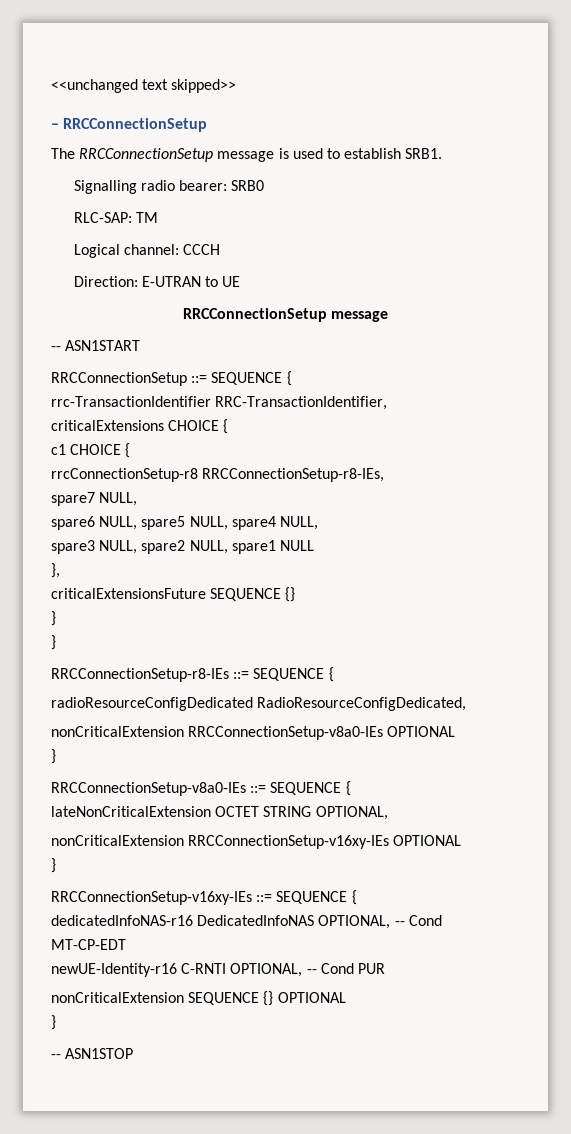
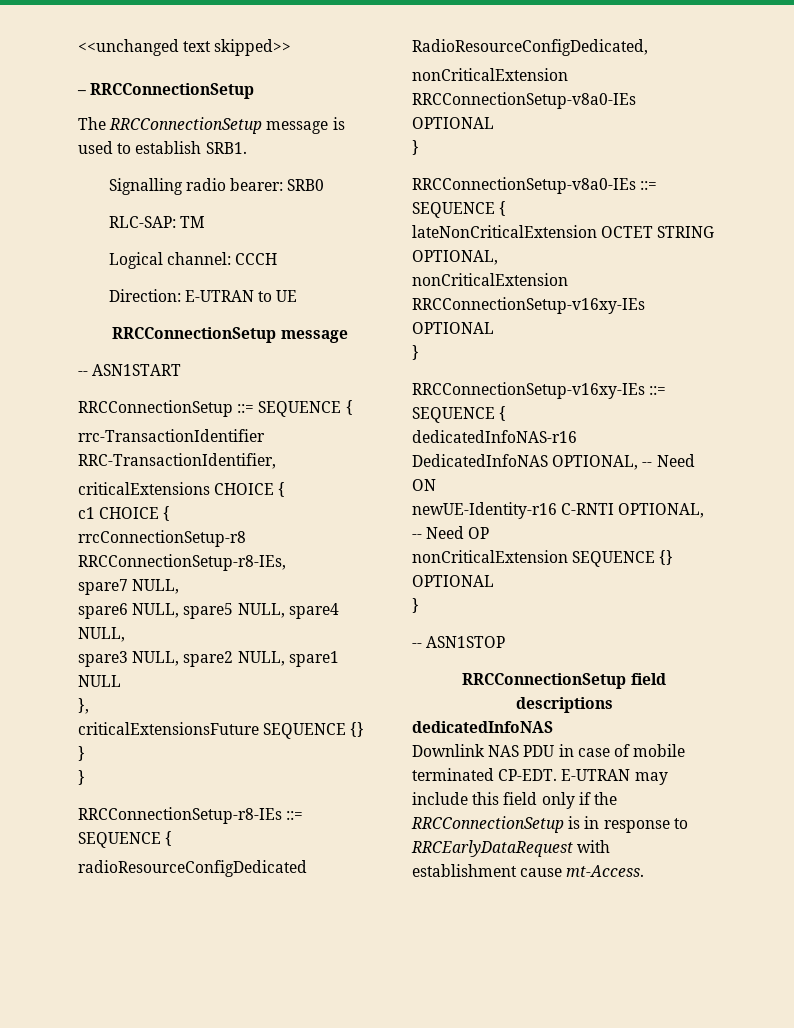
- dedicatedInfoNAS-r16 DedicatedInfoNAS OPTIONAL, -- Cond MT-CP-EDT
+ dedicatedInfoNAS-r16 DedicatedInfoNAS OPTIONAL, -- Need ON
- newUE-Identity-r16 C-RNTI OPTIONAL, -- Cond PUR
+ newUE-Identity-r16 C-RNTI OPTIONAL, -- Need OP
+ RRCConnectionSetup field descriptions
+ dedicatedInfoNAS
+ Downlink NAS PDU in case of mobile terminated CP-EDT. E-UTRAN may include this field only if the RRCConnectionSetup is in response to RRCEarlyDataRequest with establishment cause mt-Access.

